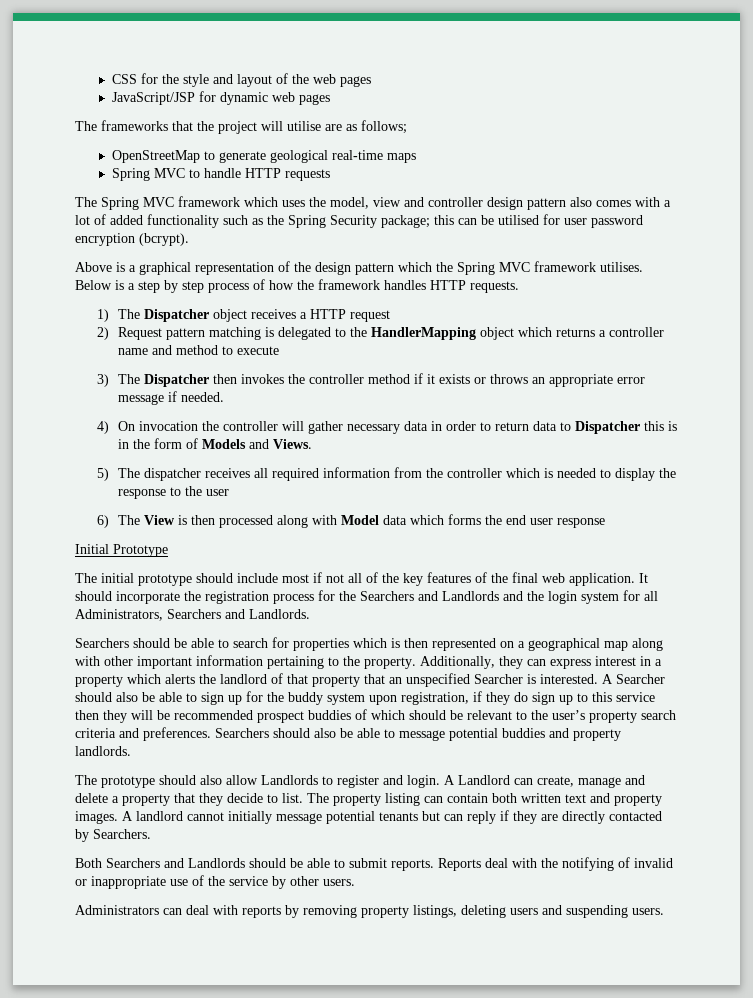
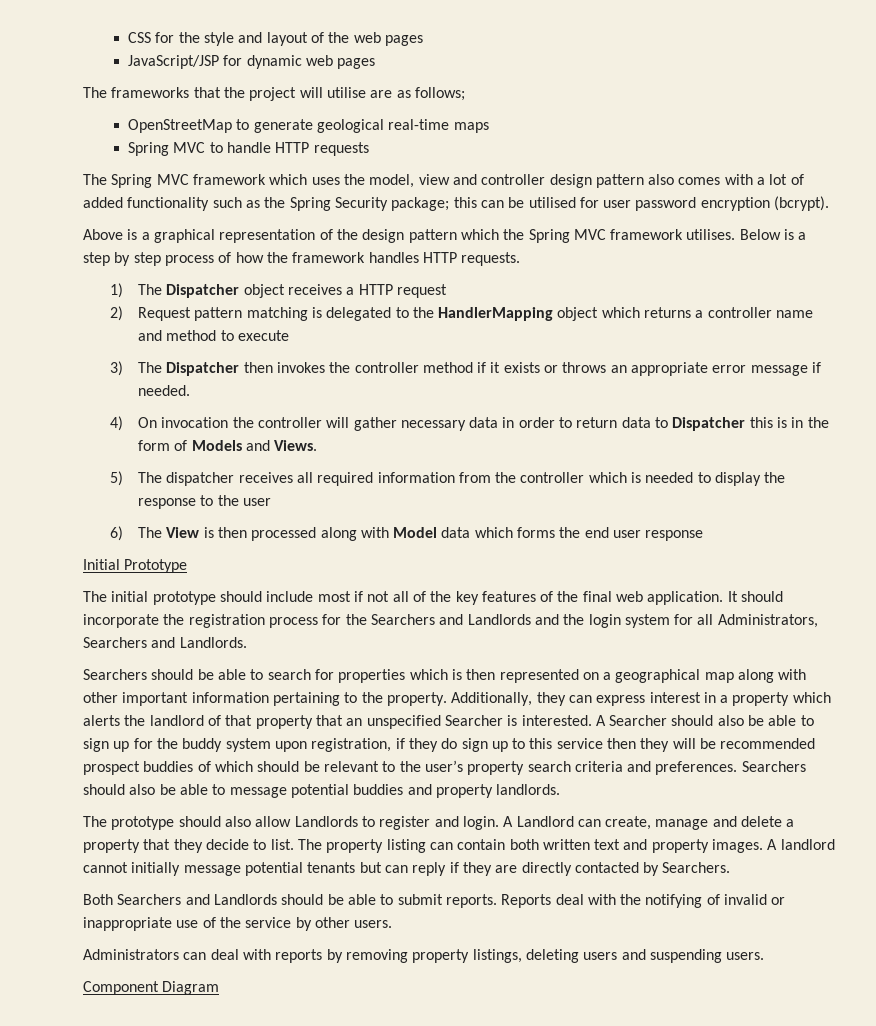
+ Component Diagram

